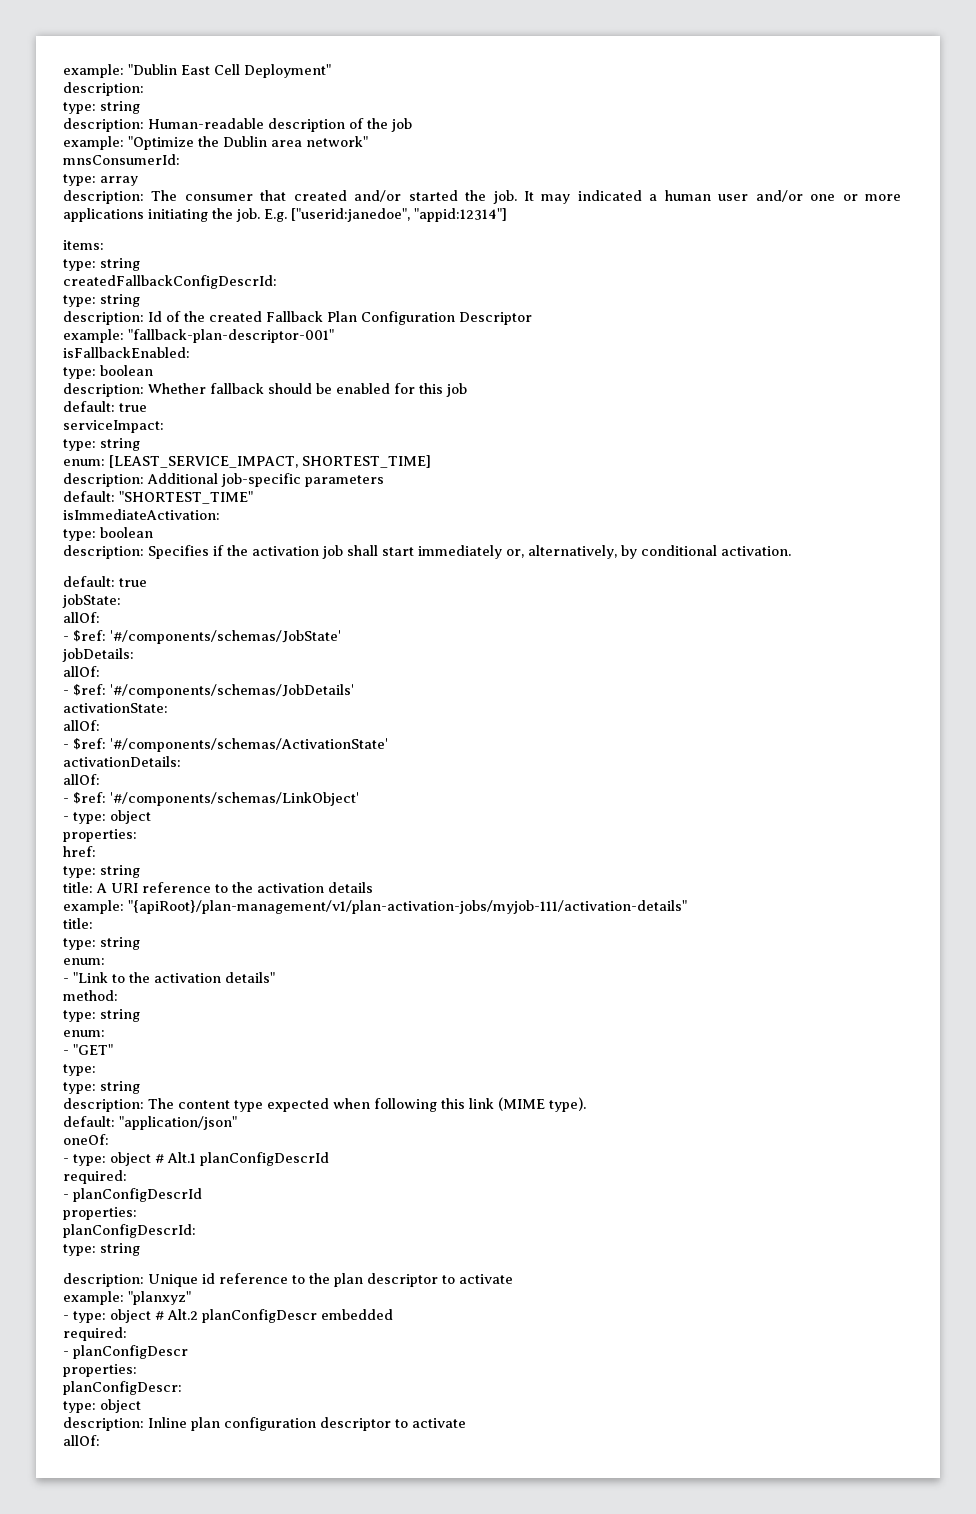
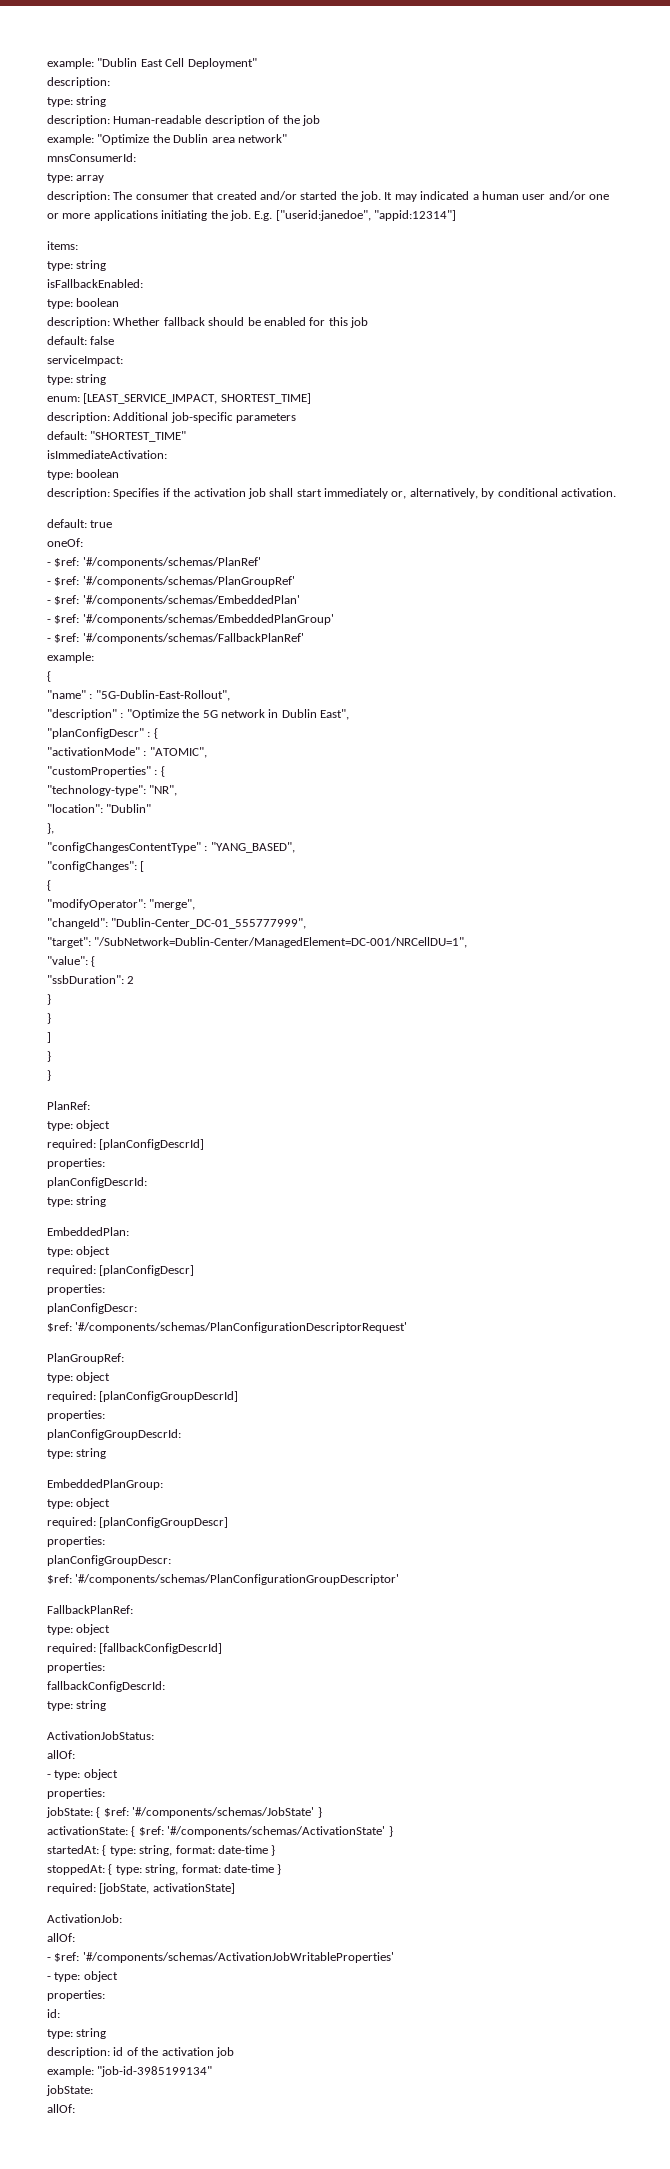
- createdFallbackConfigDescrId:
- type: string
- description: Id of the created Fallback Plan Configuration Descriptor
- example: "fallback-plan-descriptor-001"
  description: Whether fallback should be enabled for this job
- default: true
+ default: false
- jobState:
- allOf:
- - $ref: '#/components/schemas/JobState'
- jobDetails:
- allOf:
- - $ref: '#/components/schemas/JobDetails'
- activationState:
- allOf:
- - $ref: '#/components/schemas/ActivationState'
- activationDetails:
- allOf:
- - $ref: '#/components/schemas/LinkObject'
- - type: object
- properties:
- href:
- type: string
- title: A URI reference to the activation details
- example: "{apiRoot}/plan-management/v1/plan-activation-jobs/myjob-111/activation-details"
- title:
- type: string
- enum:
- - "Link to the activation details"
- method:
- type: string
- enum:
- - "GET"
- type:
- type: string
- description: The content type expected when following this link (MIME type).
- default: "application/json"
  oneOf:
- - type: object # Alt.1 planConfigDescrId
- required:
- - planConfigDescrId
+ - $ref: '#/components/schemas/PlanRef'
+ - $ref: '#/components/schemas/PlanGroupRef'
+ - $ref: '#/components/schemas/EmbeddedPlan'
+ - $ref: '#/components/schemas/EmbeddedPlanGroup'
+ - $ref: '#/components/schemas/FallbackPlanRef'
+ example:
+ {
+ "name" : "5G-Dublin-East-Rollout",
+ "description" : "Optimize the 5G network in Dublin East",
+ "planConfigDescr" : {
+ "activationMode" : "ATOMIC",
+ "customProperties" : {
+ "technology-type": "NR",
+ "location": "Dublin"
+ },
+ "configChangesContentType" : "YANG_BASED",
+ "configChanges": [
+ {
+ "modifyOperator": "merge",
+ "changeId": "Dublin-Center_DC-01_555777999",
+ "target": "/SubNetwork=Dublin-Center/ManagedElement=DC-001/NRCellDU=1",
+ "value": {
+ "ssbDuration": 2
+ }
+ }
+ ]
+ }
+ }
+ PlanRef:
+ type: object
+ required: [planConfigDescrId]
- description: Unique id reference to the plan descriptor to activate
- example: "planxyz"
- - type: object # Alt.2 planConfigDescr embedded
- required:
- - planConfigDescr
+ EmbeddedPlan:
+ type: object
+ required: [planConfigDescr]
  planConfigDescr:
+ $ref: '#/components/schemas/PlanConfigurationDescriptorRequest'
+ PlanGroupRef:
  type: object
- description: Inline plan configuration descriptor to activate
+ required: [planConfigGroupDescrId]
+ properties:
+ planConfigGroupDescrId:
+ type: string
+ EmbeddedPlanGroup:
+ type: object
+ required: [planConfigGroupDescr]
+ properties:
+ planConfigGroupDescr:
+ $ref: '#/components/schemas/PlanConfigurationGroupDescriptor'
+ FallbackPlanRef:
+ type: object
+ required: [fallbackConfigDescrId]
+ properties:
+ fallbackConfigDescrId:
+ type: string
+ ActivationJobStatus:
+ allOf:
+ - type: object
+ properties:
+ jobState: { $ref: '#/components/schemas/JobState' }
+ activationState: { $ref: '#/components/schemas/ActivationState' }
+ startedAt: { type: string, format: date-time }
+ stoppedAt: { type: string, format: date-time }
+ required: [jobState, activationState]
+ ActivationJob:
+ allOf:
+ - $ref: '#/components/schemas/ActivationJobWritableProperties'
+ - type: object
+ properties:
+ id:
+ type: string
+ description: id of the activation job
+ example: "job-id-3985199134"
+ jobState:

